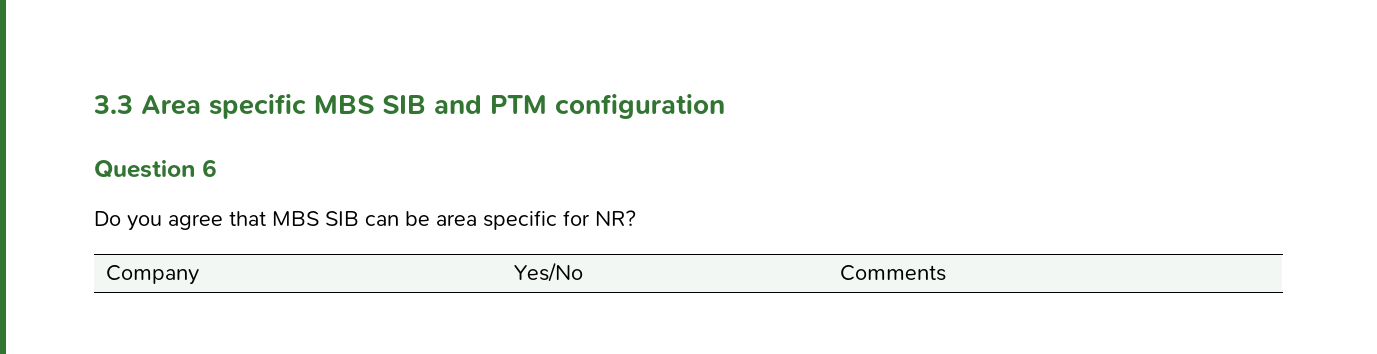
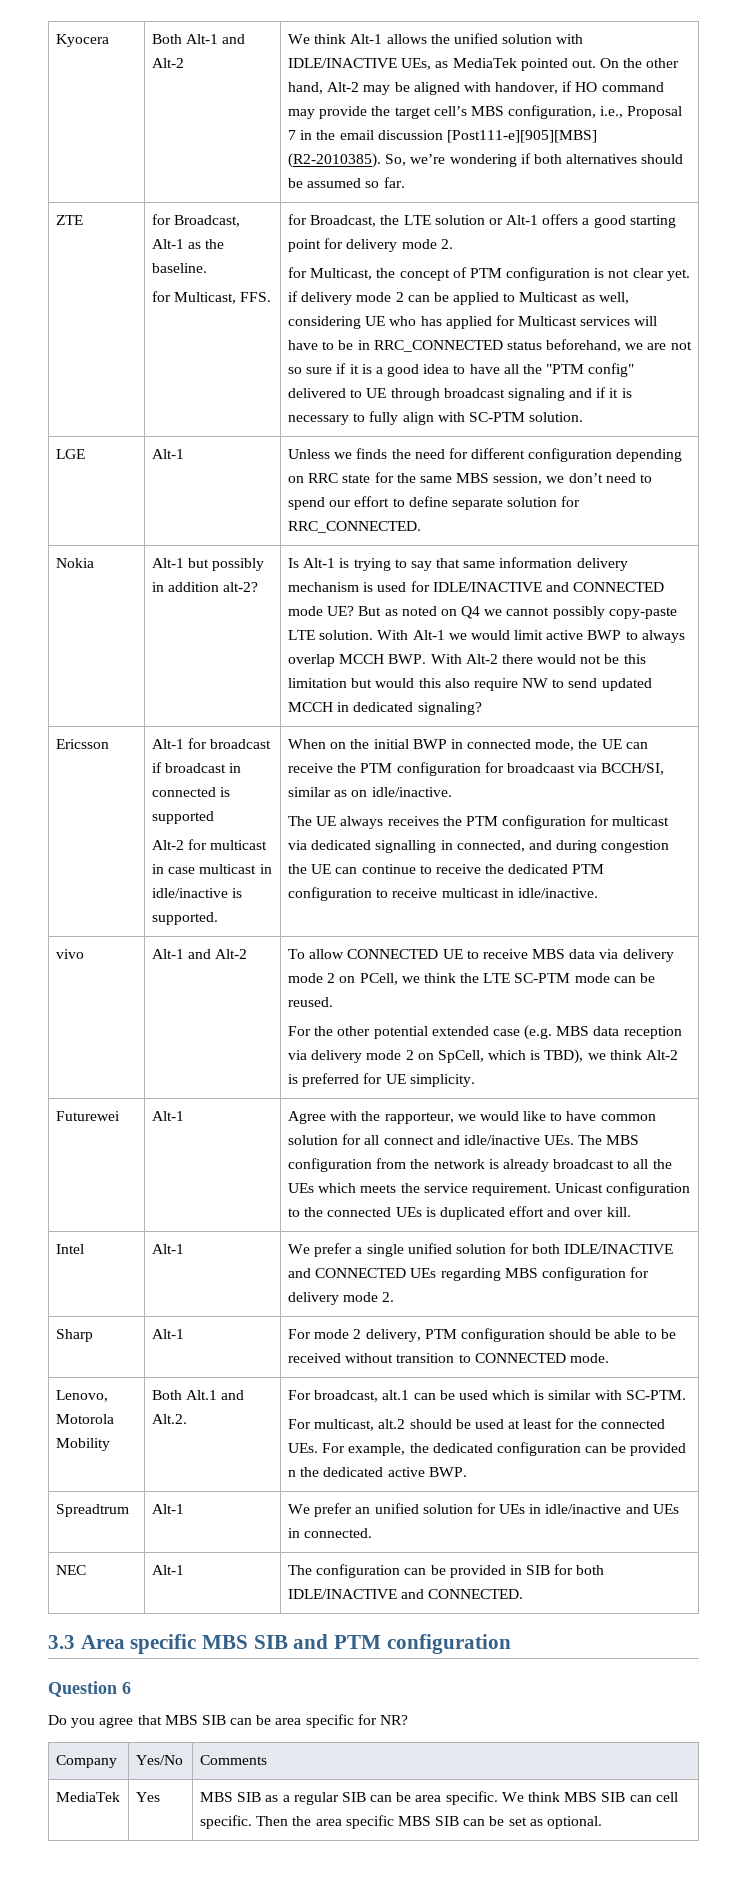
+ Kyocera | Both Alt-1 and Alt-2 | We think Alt-1 allows the unified solution with IDLE/INACTIVE UEs, as MediaTek pointed out. On the other hand, Alt-2 may be aligned with handover, if HO command may provide the target cell’s MBS configuration, i.e., Proposal 7 in the email discussion [Post111-e][905][MBS] (R2-2010385). So, we’re wondering if both alternatives should be assumed so far.
+ ZTE | for Broadcast, Alt-1 as the baseline.
+ for Multicast, FFS. | for Broadcast, the LTE solution or Alt-1 offers a good starting point for delivery mode 2.
+ for Multicast, the concept of PTM configuration is not clear yet. if delivery mode 2 can be applied to Multicast as well, considering UE who has applied for Multicast services will have to be in RRC_CONNECTED status beforehand, we are not so sure if it is a good idea to have all the "PTM config" delivered to UE through broadcast signaling and if it is necessary to fully align with SC-PTM solution.
+ LGE | Alt-1 | Unless we finds the need for different configuration depending on RRC state for the same MBS session, we don’t need to spend our effort to define separate solution for RRC_CONNECTED.
+ Nokia | Alt-1 but possibly in addition alt-2? | Is Alt-1 is trying to say that same information delivery mechanism is used for IDLE/INACTIVE and CONNECTED mode UE? But as noted on Q4 we cannot possibly copy-paste LTE solution. With Alt-1 we would limit active BWP to always overlap MCCH BWP. With Alt-2 there would not be this limitation but would this also require NW to send updated MCCH in dedicated signaling?
+ Ericsson | Alt-1 for broadcast if broadcast in connected is supported
+ Alt-2 for multicast in case multicast in idle/inactive is supported. | When on the initial BWP in connected mode, the UE can receive the PTM configuration for broadcaast via BCCH/SI, similar as on idle/inactive.
+ The UE always receives the PTM configuration for multicast via dedicated signalling in connected, and during congestion the UE can continue to receive the dedicated PTM configuration to receive multicast in idle/inactive.
+ vivo | Alt-1 and Alt-2 | To allow CONNECTED UE to receive MBS data via delivery mode 2 on PCell, we think the LTE SC-PTM mode can be reused.
+ For the other potential extended case (e.g. MBS data reception via delivery mode 2 on SpCell, which is TBD), we think Alt-2 is preferred for UE simplicity.
+ Futurewei | Alt-1 | Agree with the rapporteur, we would like to have common solution for all connect and idle/inactive UEs. The MBS configuration from the network is already broadcast to all the UEs which meets the service requirement. Unicast configuration to the connected UEs is duplicated effort and over kill.
+ Intel | Alt-1 | We prefer a single unified solution for both IDLE/INACTIVE and CONNECTED UEs regarding MBS configuration for delivery mode 2.
+ Sharp | Alt-1 | For mode 2 delivery, PTM configuration should be able to be received without transition to CONNECTED mode.
+ Lenovo, Motorola Mobility | Both Alt.1 and Alt.2. | For broadcast, alt.1 can be used which is similar with SC-PTM.
+ For multicast, alt.2 should be used at least for the connected UEs. For example, the dedicated configuration can be provided n the dedicated active BWP.
+ Spreadtrum | Alt-1 | We prefer an unified solution for UEs in idle/inactive and UEs in connected.
+ NEC | Alt-1 | The configuration can be provided in SIB for both IDLE/INACTIVE and CONNECTED.
+ MediaTek | Yes | MBS SIB as a regular SIB can be area specific. We think MBS SIB can cell specific. Then the area specific MBS SIB can be set as optional.

